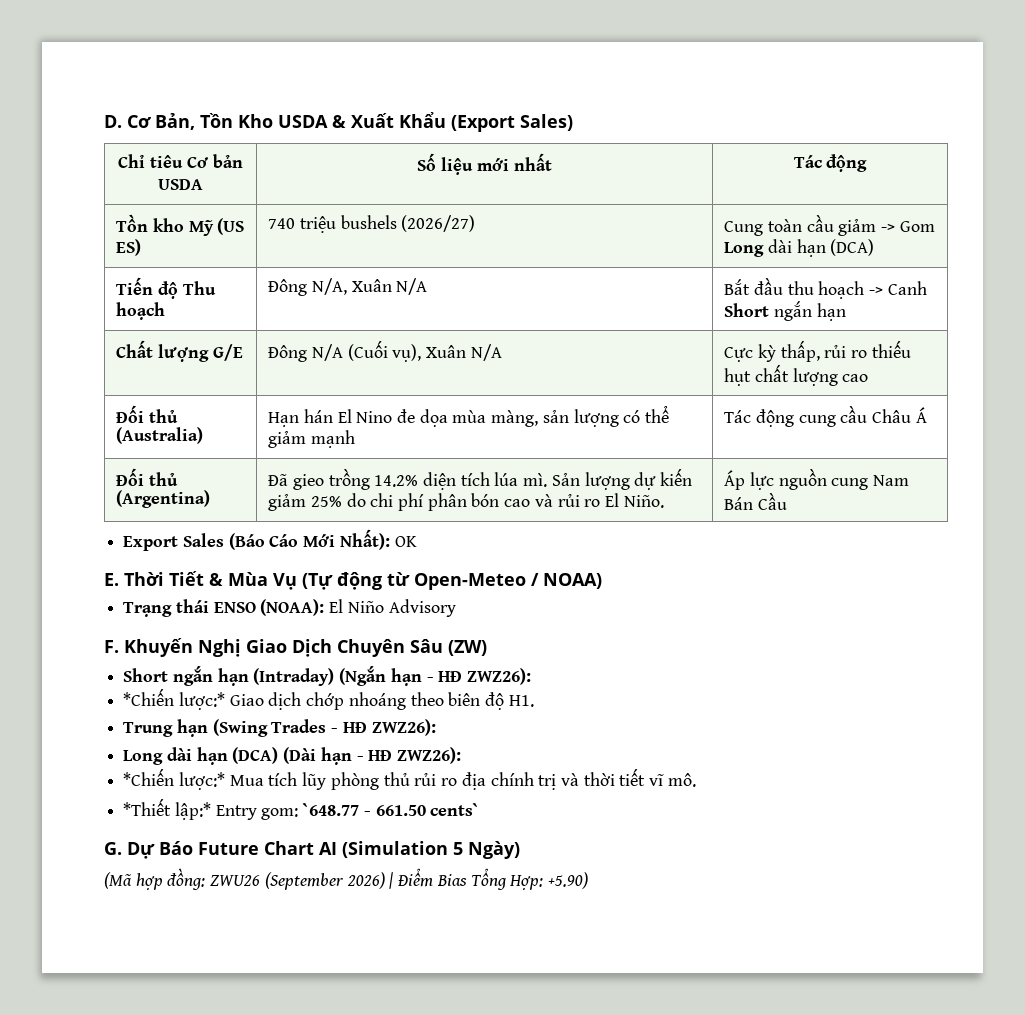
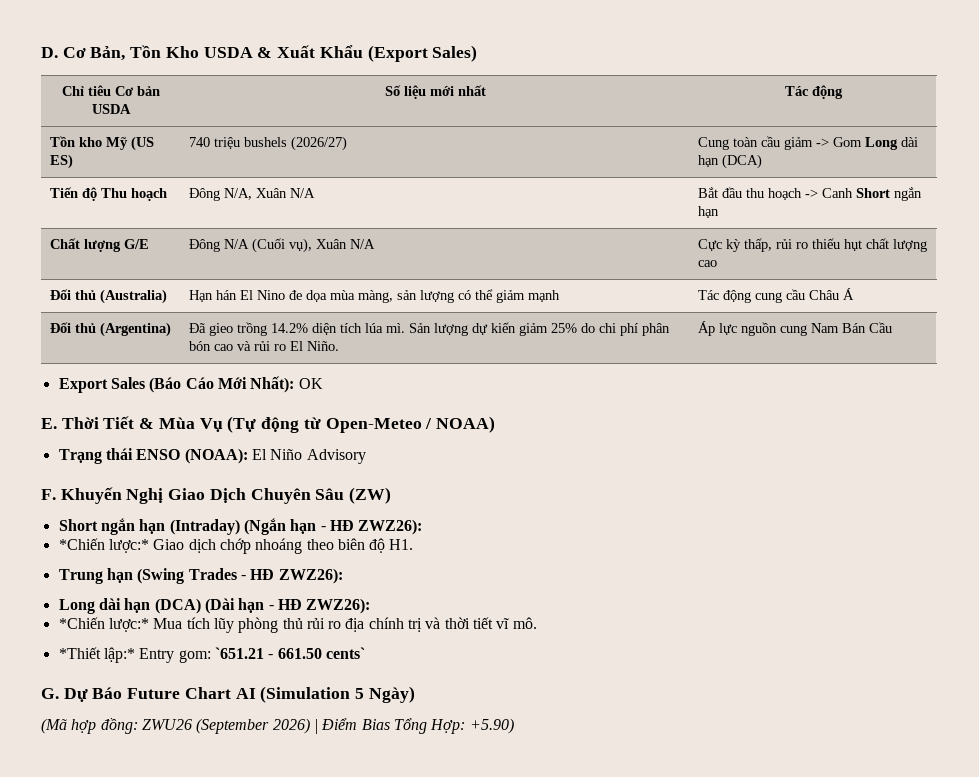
- *Thiết lập:* Entry gom: `648.77 - 661.50 cents`
+ *Thiết lập:* Entry gom: `651.21 - 661.50 cents`

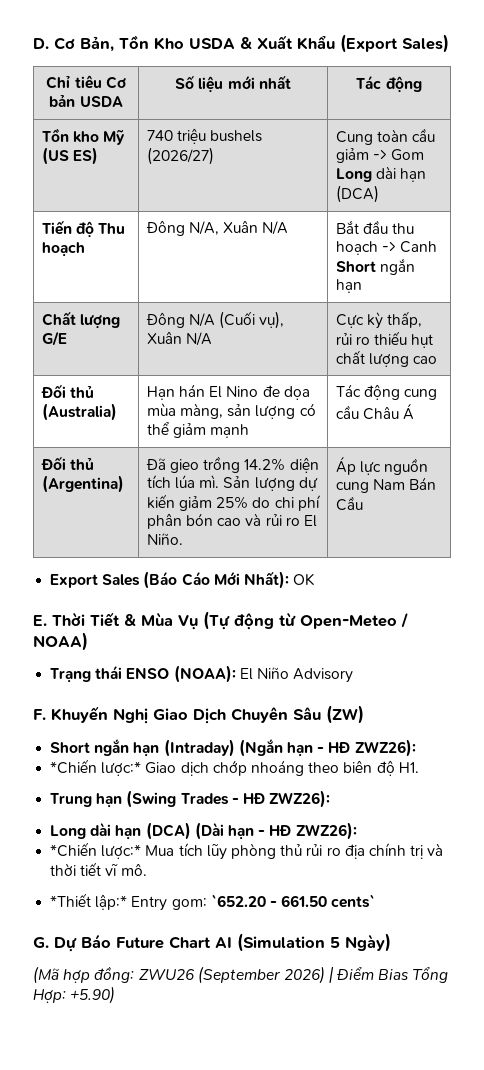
- *Thiết lập:* Entry gom: `651.21 - 661.50 cents`
+ *Thiết lập:* Entry gom: `652.20 - 661.50 cents`

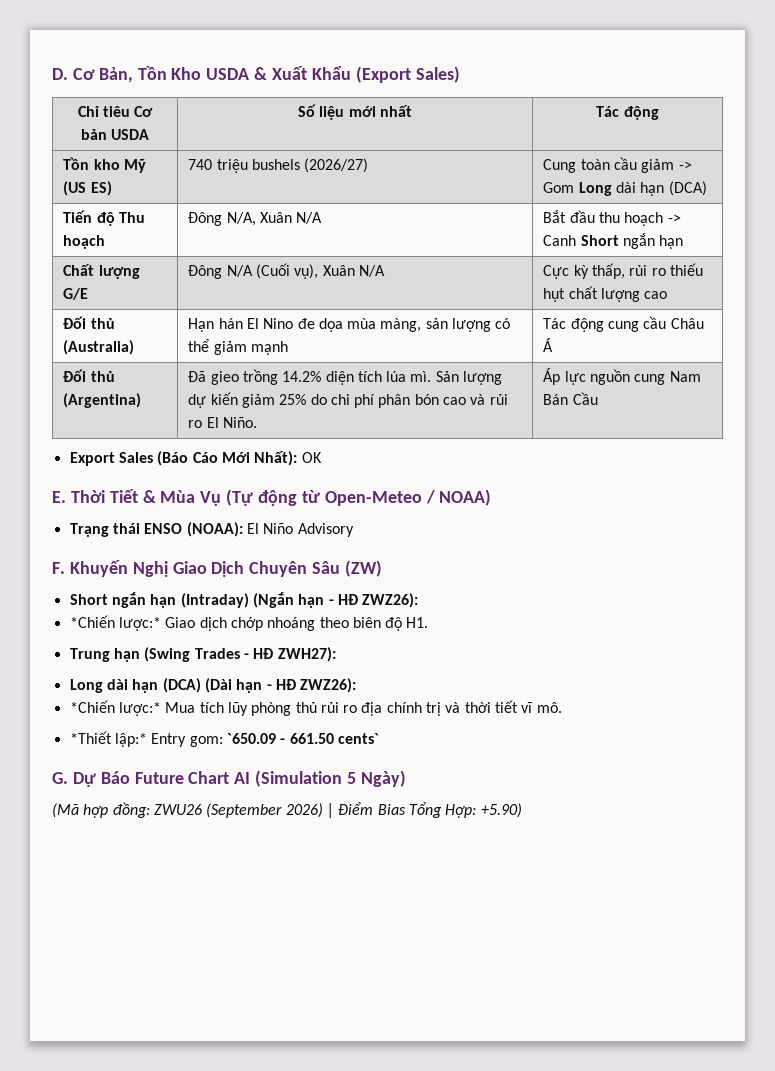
- Trung hạn (Swing Trades - HĐ ZWZ26):
+ Trung hạn (Swing Trades - HĐ ZWH27):
- *Thiết lập:* Entry gom: `652.20 - 661.50 cents`
+ *Thiết lập:* Entry gom: `650.09 - 661.50 cents`

